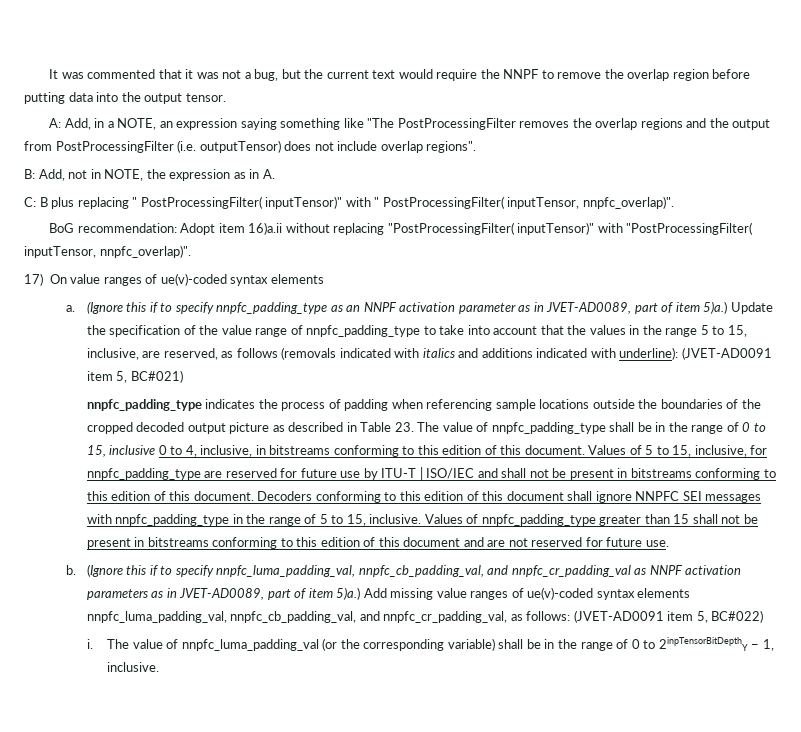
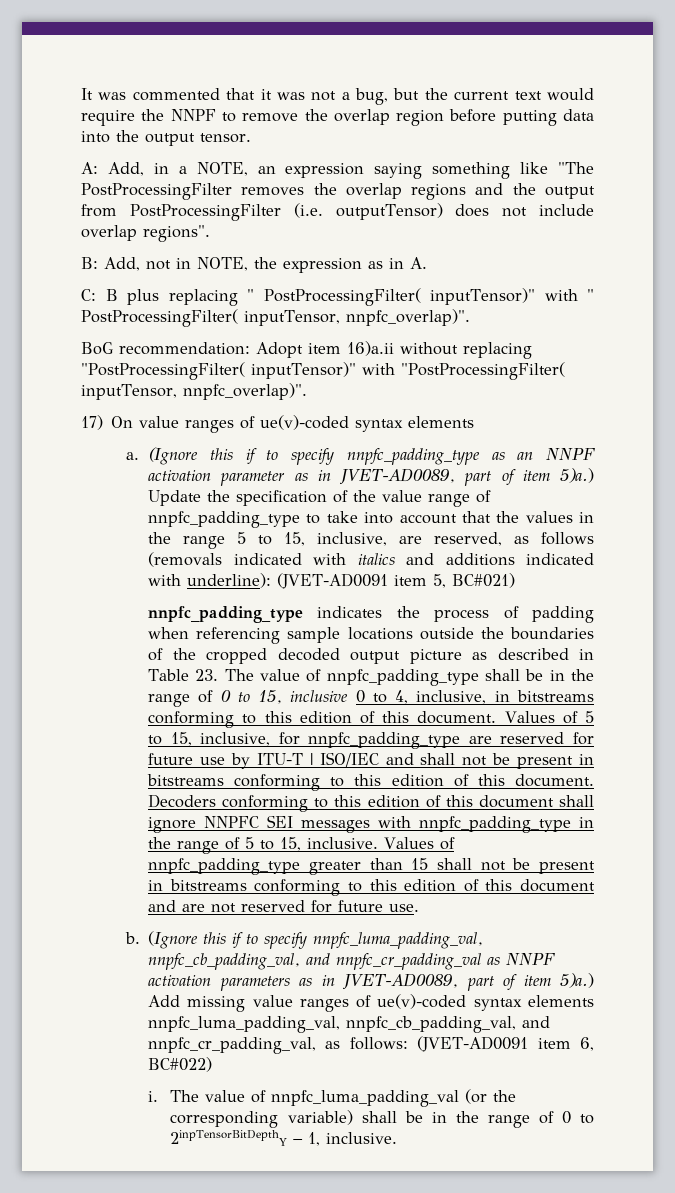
- Add missing value ranges of ue(v)-coded syntax elements nnpfc_luma_padding_val, nnpfc_cb_padding_val, and nnpfc_cr_padding_val, as follows: (JVET-AD0091 item 5, BC#022)
+ Add missing value ranges of ue(v)-coded syntax elements nnpfc_luma_padding_val, nnpfc_cb_padding_val, and nnpfc_cr_padding_val, as follows: (JVET-AD0091 item 6, BC#022)

